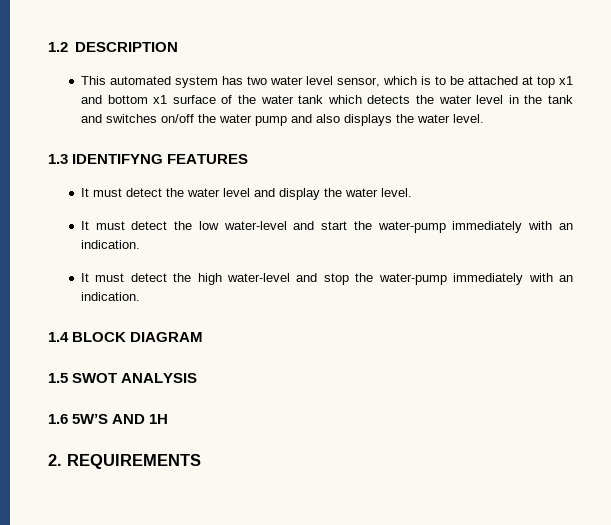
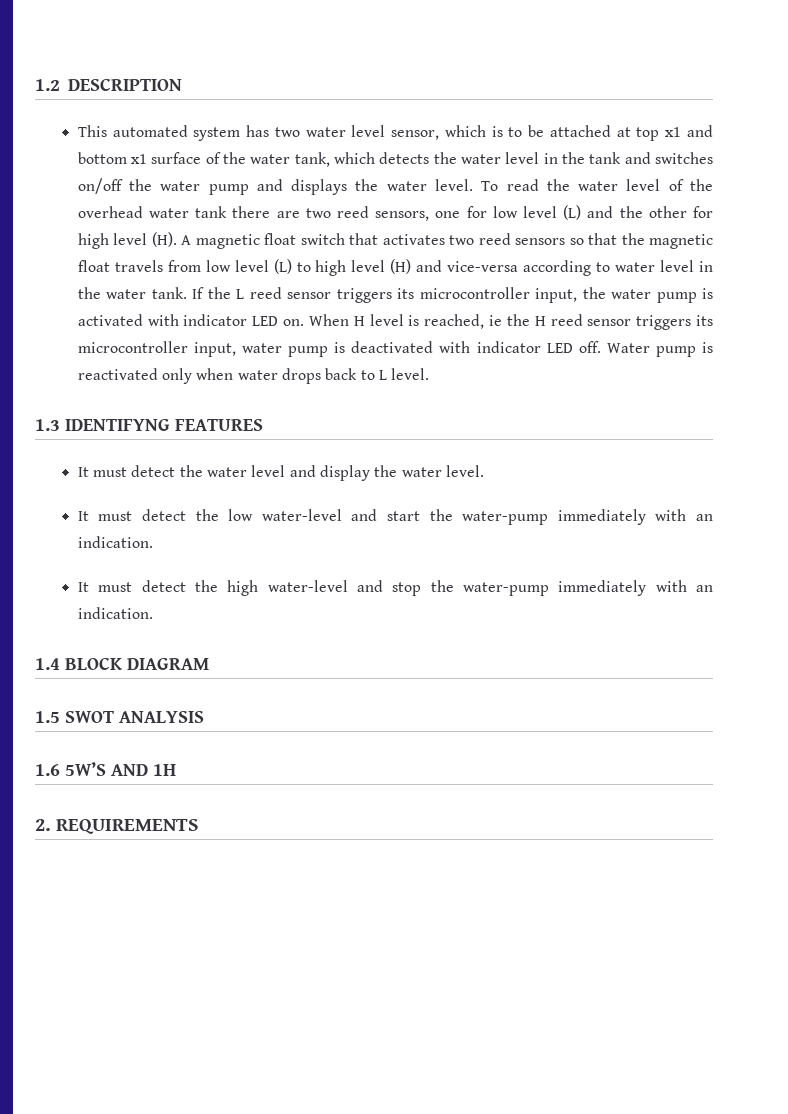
- This automated system has two water level sensor, which is to be attached at top x1 and bottom x1 surface of the water tank which detects the water level in the tank and switches on/off the water pump and also displays the water level.
+ This automated system has two water level sensor, which is to be attached at top x1 and bottom x1 surface of the water tank, which detects the water level in the tank and switches on/off the water pump and displays the water level. To read the water level of the overhead water tank there are two reed sensors, one for low level (L) and the other for high level (H). A magnetic float switch that activates two reed sensors so that the magnetic float travels from low level (L) to high level (H) and vice-versa according to water level in the water tank. If the L reed sensor triggers its microcontroller input, the water pump is activated with indicator LED on. When H level is reached, ie the H reed sensor triggers its microcontroller input, water pump is deactivated with indicator LED off. Water pump is reactivated only when water drops back to L level.

